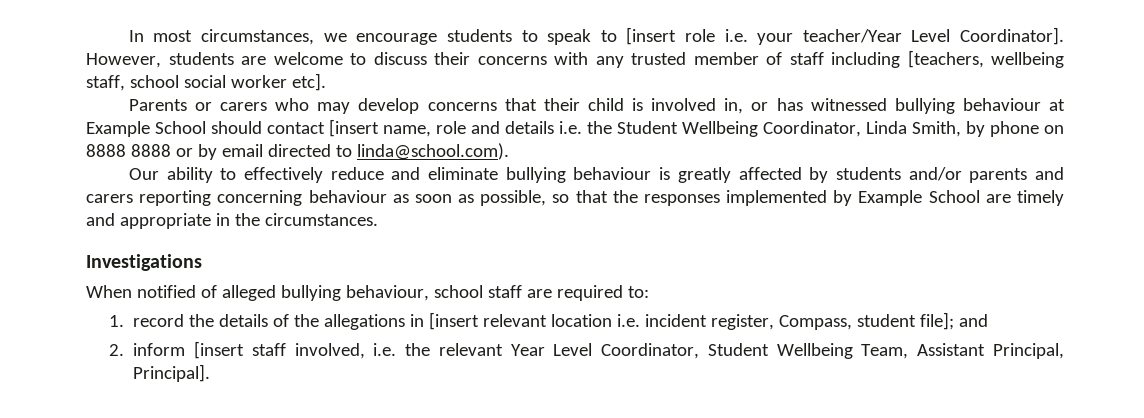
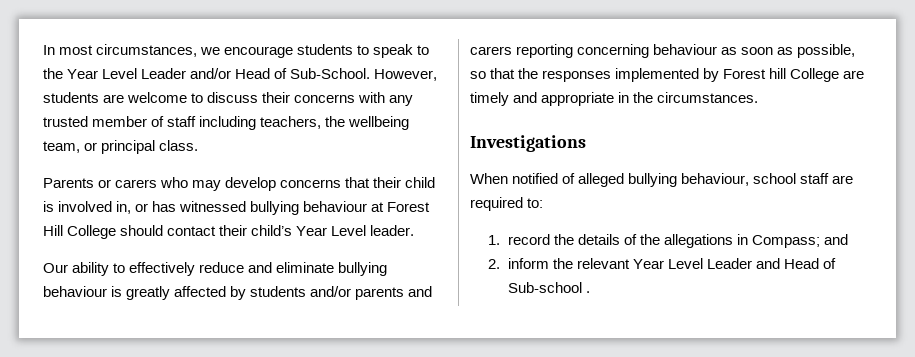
- In most circumstances, we encourage students to speak to [insert role i.e. your teacher/Year Level Coordinator].
+ In most circumstances, we encourage students to speak to the Year Level Leader and/or Head of Sub-School.
- However, students are welcome to discuss their concerns with any trusted member of staff including [teachers, wellbeing staff, school social worker etc].
+ However, students are welcome to discuss their concerns with any trusted member of staff including teachers, the wellbeing team, or principal class.
- Parents or carers who may develop concerns that their child is involved in, or has witnessed bullying behaviour at Example School should contact [insert name, role and details i.e. the Student Wellbeing Coordinator, Linda Smith, by phone on 8888 8888 or by email directed to linda@school.com).
+ Parents or carers who may develop concerns that their child is involved in, or has witnessed bullying behaviour at Forest Hill College should contact their child’s Year Level leader.
- Our ability to effectively reduce and eliminate bullying behaviour is greatly affected by students and/or parents and carers reporting concerning behaviour as soon as possible, so that the responses implemented by Example School are timely and appropriate in the circumstances.
+ Our ability to effectively reduce and eliminate bullying behaviour is greatly affected by students and/or parents and carers reporting concerning behaviour as soon as possible, so that the responses implemented by Forest hill College are timely and appropriate in the circumstances.
- 1. record the details of the allegations in [insert relevant location i.e. incident register, Compass, student file]; and
- 2. inform [insert staff involved, i.e. the relevant Year Level Coordinator, Student Wellbeing Team, Assistant Principal, Principal].
+ 1. record the details of the allegations in Compass; and
+ 2. inform the relevant Year Level Leader and Head of Sub-school .

